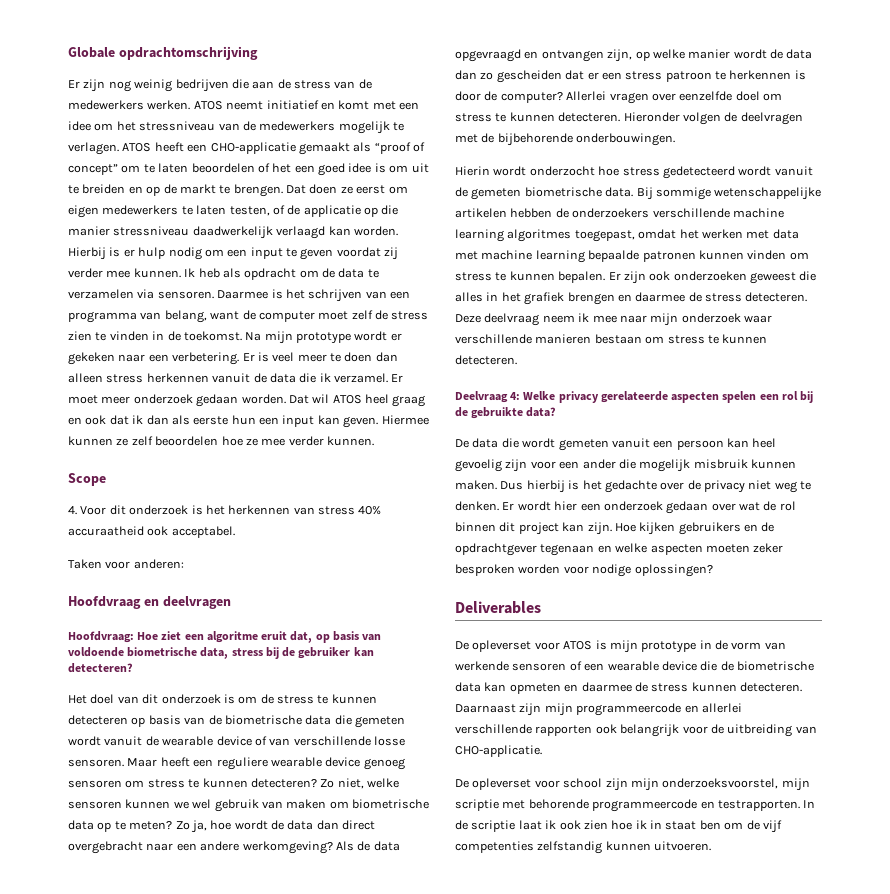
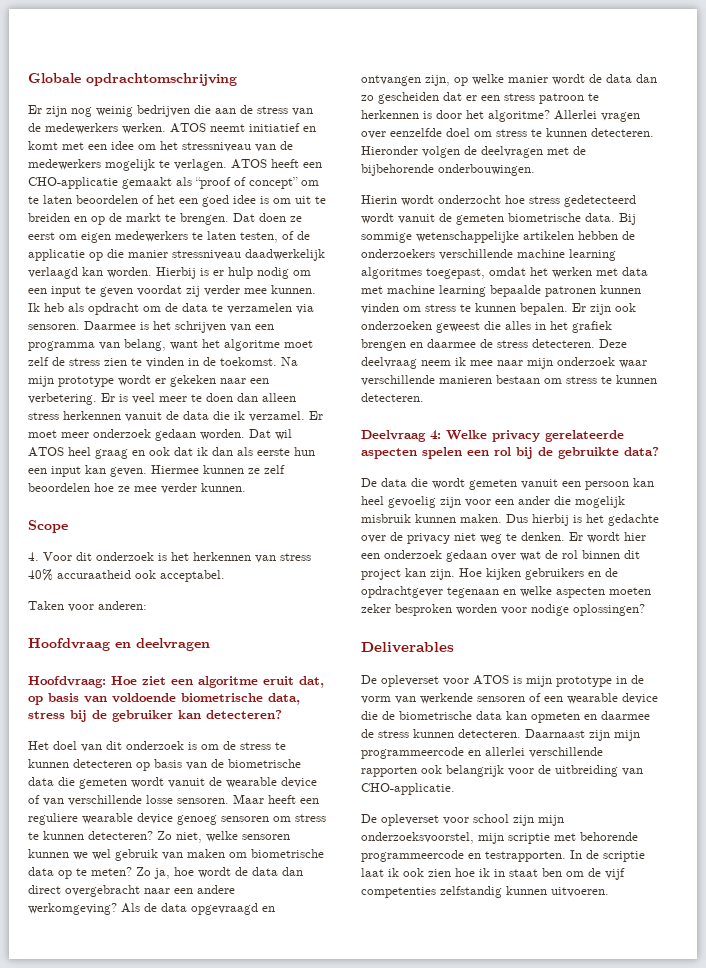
- Daarmee is het schrijven van een programma van belang, want de computer moet zelf de stress zien te vinden in de toekomst.
+ Daarmee is het schrijven van een programma van belang, want het algoritme moet zelf de stress zien te vinden in de toekomst.
- Als de data opgevraagd en ontvangen zijn, op welke manier wordt de data dan zo gescheiden dat er een stress patroon te herkennen is door de computer?
+ Als de data opgevraagd en ontvangen zijn, op welke manier wordt de data dan zo gescheiden dat er een stress patroon te herkennen is door het algoritme?

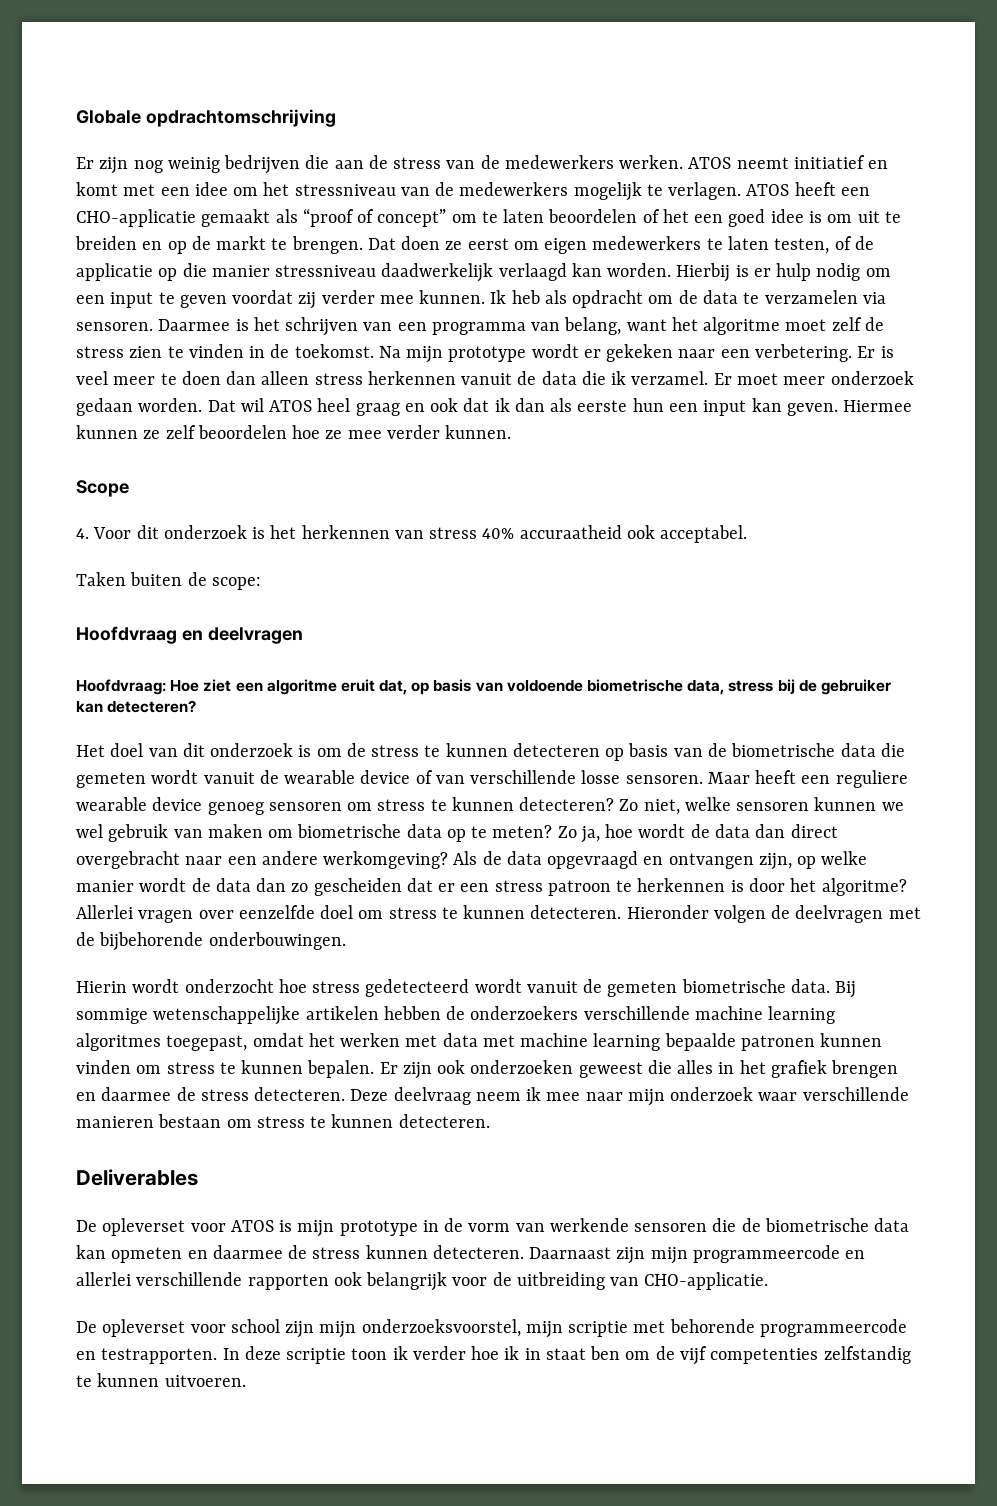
- Taken voor anderen:
+ Taken buiten de scope:
- Deelvraag 4: Welke privacy gerelateerde aspecten spelen een rol bij de gebruikte data?
- De data die wordt gemeten vanuit een persoon kan heel gevoelig zijn voor een ander die mogelijk misbruik kunnen maken. Dus hierbij is het gedachte over de privacy niet weg te denken. Er wordt hier een onderzoek gedaan over wat de rol binnen dit project kan zijn. Hoe kijken gebruikers en de opdrachtgever tegenaan en welke aspecten moeten zeker besproken worden voor nodige oplossingen?
- De opleverset voor ATOS is mijn prototype in de vorm van werkende sensoren of een wearable device die de biometrische data kan opmeten en daarmee de stress kunnen detecteren.
+ De opleverset voor ATOS is mijn prototype in de vorm van werkende sensoren die de biometrische data kan opmeten en daarmee de stress kunnen detecteren.
- In de scriptie laat ik ook zien hoe ik in staat ben om de vijf competenties zelfstandig kunnen uitvoeren.
+ In deze scriptie toon ik verder hoe ik in staat ben om de vijf competenties zelfstandig te kunnen uitvoeren.

